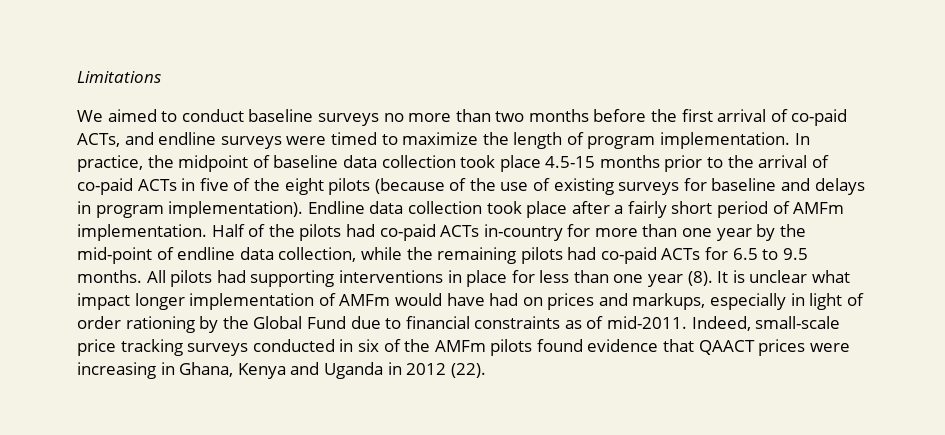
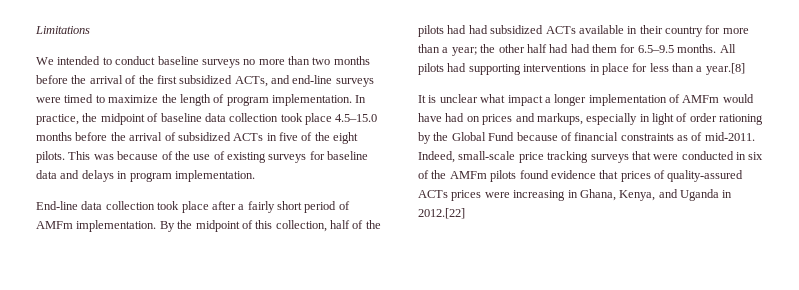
- We aimed to conduct baseline surveys no more than two months before the first arrival of co-paid ACTs, and endline surveys were timed to maximize the length of program implementation.
+ We intended to conduct baseline surveys no more than two months before the arrival of the first subsidized ACTs, and end-line surveys were timed to maximize the length of program implementation.
- In practice, the midpoint of baseline data collection took place 4.5-15 months prior to the arrival of co-paid ACTs in five of the eight pilots (because of the use of existing surveys for baseline and delays in program implementation). Endline data collection took place after a fairly short period of AMFm implementation.
+ In practice, the midpoint of baseline data collection took place 4.5–15.0 months before the arrival of subsidized ACTs in five of the eight pilots. This was because of the use of existing surveys for baseline data and delays in program implementation.
+ End-line data collection took place after a fairly short period of AMFm implementation.
- Half of the pilots had co-paid ACTs in-country for more than one year by the mid-point of endline data collection, while the remaining pilots had co-paid ACTs for 6.5 to 9.5 months.
+ By the midpoint of this collection, half of the pilots had had subsidized ACTs available in their country for more than a year; the other half had had them for 6.5–9.5 months.
- All pilots had supporting interventions in place for less than one year (8). It is unclear what impact longer implementation of AMFm would have had on prices and markups, especially in light of order rationing by the Global Fund due to financial constraints as of mid-2011.
+ All pilots had supporting interventions in place for less than a year.[8]
+ It is unclear what impact a longer implementation of AMFm would have had on prices and markups, especially in light of order rationing by the Global Fund because of financial constraints as of mid-2011.
- Indeed, small-scale price tracking surveys conducted in six of the AMFm pilots found evidence that QAACT prices were increasing in Ghana, Kenya and Uganda in 2012 (22).
+ Indeed, small-scale price tracking surveys that were conducted in six of the AMFm pilots found evidence that prices of quality-assured ACTs prices were increasing in Ghana, Kenya, and Uganda in 2012.[22]

